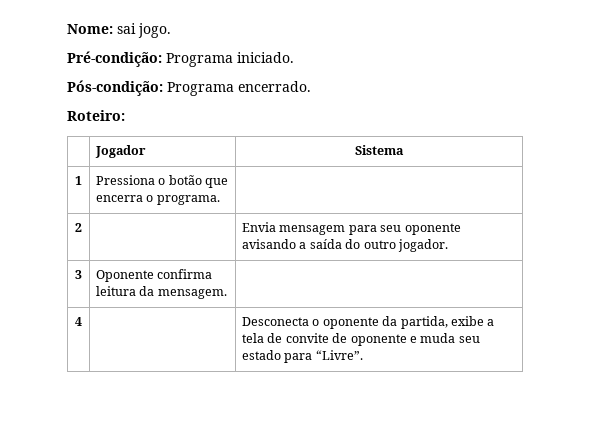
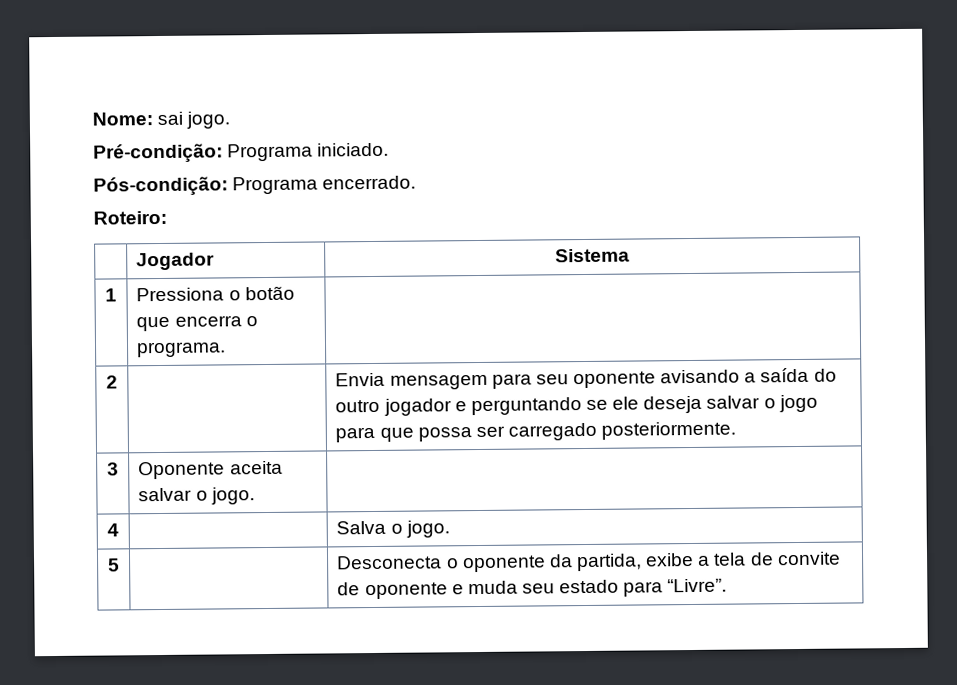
- 2 | | Envia mensagem para seu oponente avisando a saída do outro jogador.
- 3 | Oponente confirma leitura da mensagem. |
- 4 | | Desconecta o oponente da partida, exibe a tela de convite de oponente e muda seu estado para “Livre”.
+ 2 | | Envia mensagem para seu oponente avisando a saída do outro jogador e perguntando se ele deseja salvar o jogo para que possa ser carregado posteriormente.
+ 3 | Oponente aceita salvar o jogo. |
+ 4 | | Salva o jogo.
+ 5 | | Desconecta o oponente da partida, exibe a tela de convite de oponente e muda seu estado para “Livre”.

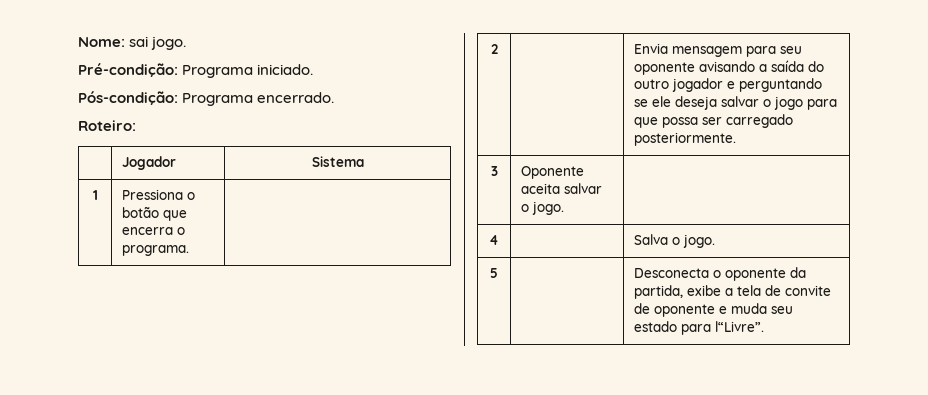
- 5 | | Desconecta o oponente da partida, exibe a tela de convite de oponente e muda seu estado para “Livre”.
+ 5 | | Desconecta o oponente da partida, exibe a tela de convite de oponente e muda seu estado para l“Livre”.

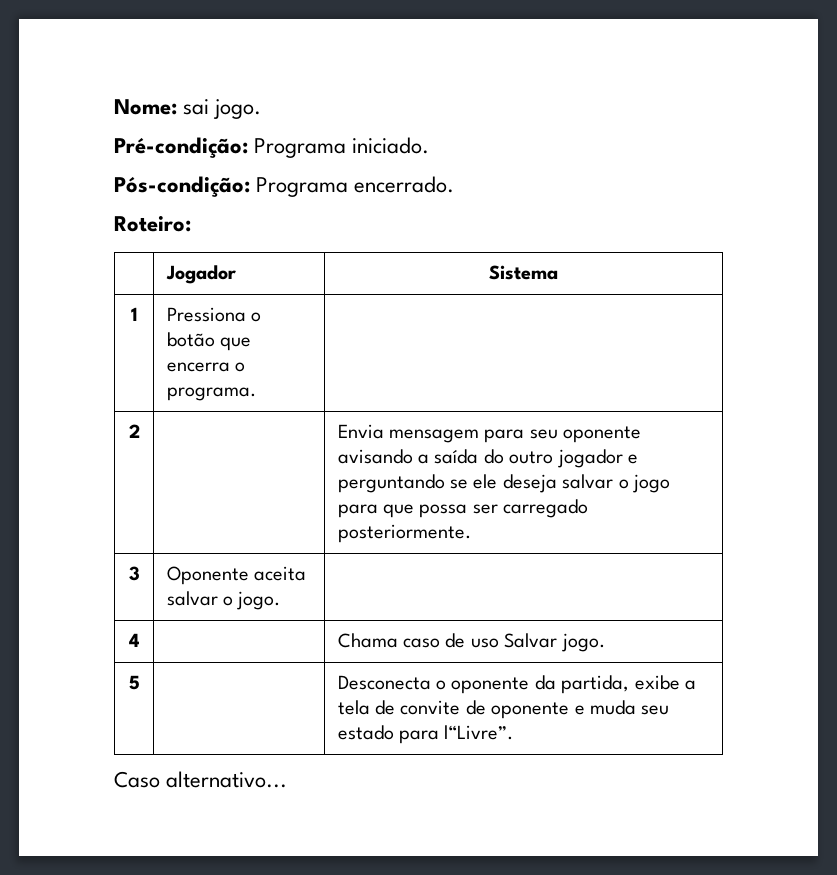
- 4 | | Salva o jogo.
+ 4 | | Chama caso de uso Salvar jogo.
+ Caso alternativo...

